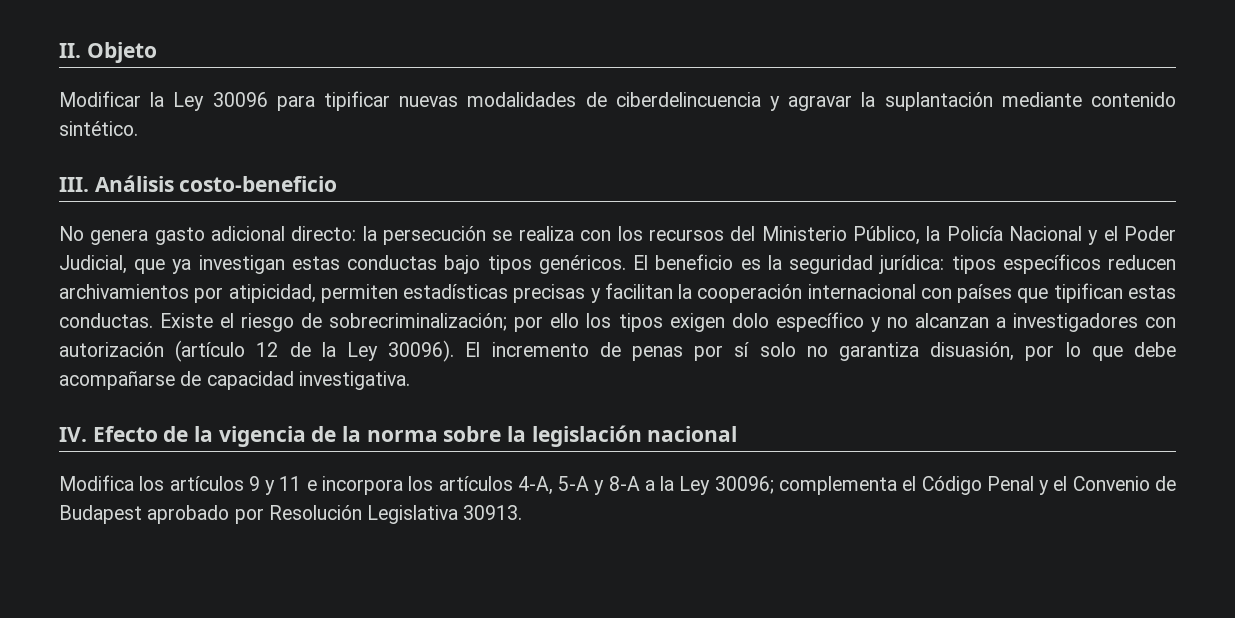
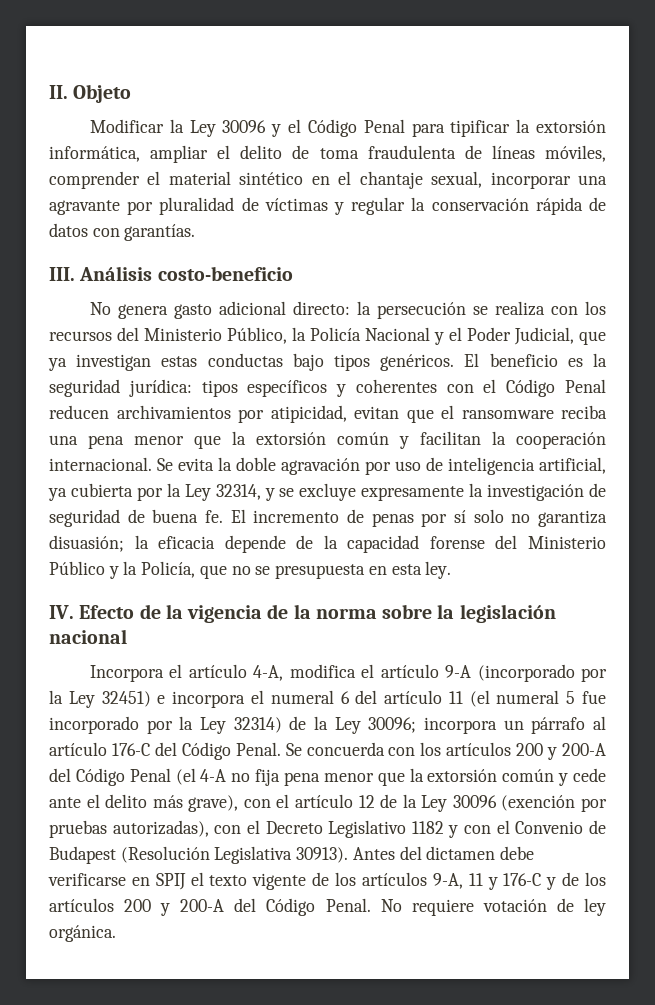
- Modificar la Ley 30096 para tipificar nuevas modalidades de ciberdelincuencia y agravar la suplantación mediante contenido sintético.
+ Modificar la Ley 30096 y el Código Penal para tipificar la extorsión informática, ampliar el delito de toma fraudulenta de líneas móviles, comprender el material sintético en el chantaje sexual, incorporar una agravante por pluralidad de víctimas y regular la conservación rápida de datos con garantías.
- El beneficio es la seguridad jurídica: tipos específicos reducen archivamientos por atipicidad, permiten estadísticas precisas y facilitan la cooperación internacional con países que tipifican estas conductas. Existe el riesgo de sobrecriminalización; por ello los tipos exigen dolo específico y no alcanzan a investigadores con autorización (artículo 12 de la Ley 30096).
+ El beneficio es la seguridad jurídica: tipos específicos y coherentes con el Código Penal reducen archivamientos por atipicidad, evitan que el ransomware reciba una pena menor que la extorsión común y facilitan la cooperación internacional. Se evita la doble agravación por uso de inteligencia artificial, ya cubierta por la Ley 32314, y se excluye expresamente la investigación de seguridad de buena fe.
- El incremento de penas por sí solo no garantiza disuasión, por lo que debe acompañarse de capacidad investigativa.
+ El incremento de penas por sí solo no garantiza disuasión; la eficacia depende de la capacidad forense del Ministerio Público y la Policía, que no se presupuesta en esta ley.
- Modifica los artículos 9 y 11 e incorpora los artículos 4-A, 5-A y 8-A a la Ley 30096; complementa el Código Penal y el Convenio de Budapest aprobado por Resolución Legislativa 30913.
+ Incorpora el artículo 4-A, modifica el artículo 9-A (incorporado por la Ley 32451) e incorpora el numeral 6 del artículo 11 (el numeral 5 fue incorporado por la Ley 32314) de la Ley 30096; incorpora un párrafo al artículo 176-C del Código Penal. Se concuerda con los artículos 200 y 200-A del Código Penal (el 4-A no fija pena menor que la extorsión común y cede ante el delito más grave), con el artículo 12 de la Ley 30096 (exención por pruebas autorizadas), con el Decreto Legislativo 1182 y con el Convenio de Budapest (Resolución Legislativa 30913). Antes del dictamen debe verificarse en SPIJ el texto vigente de los artículos 9-A, 11 y 176-C y de los artículos 200 y 200-A del Código Penal. No requiere votación de ley orgánica.

